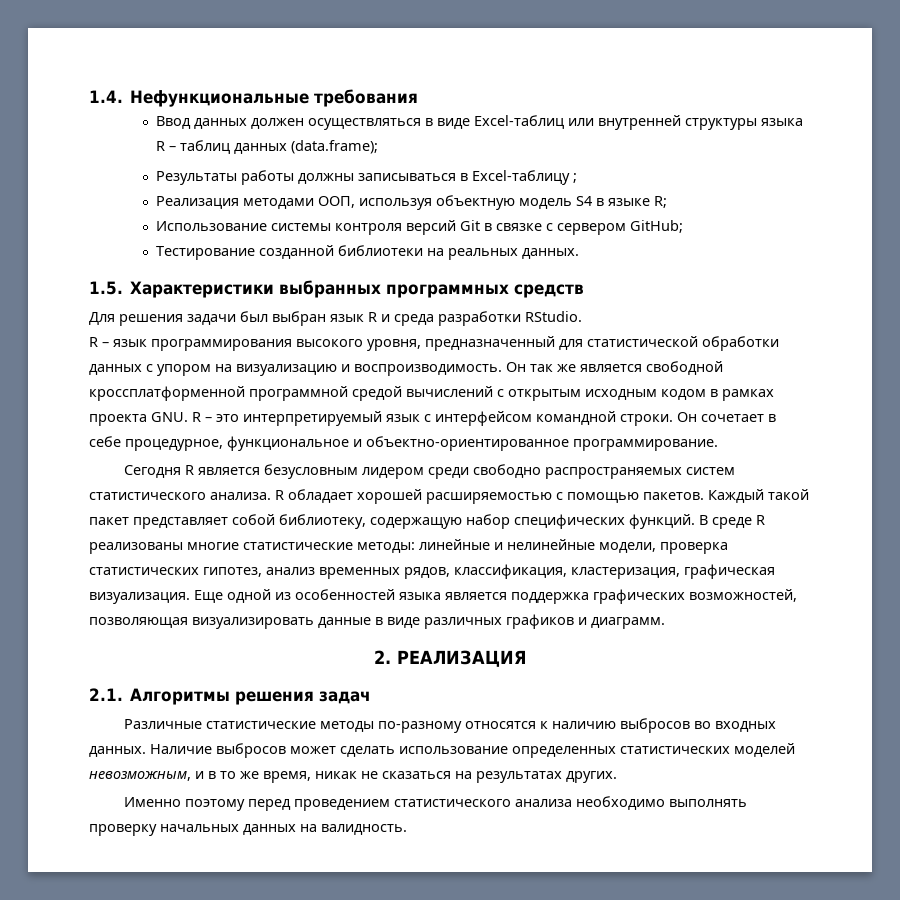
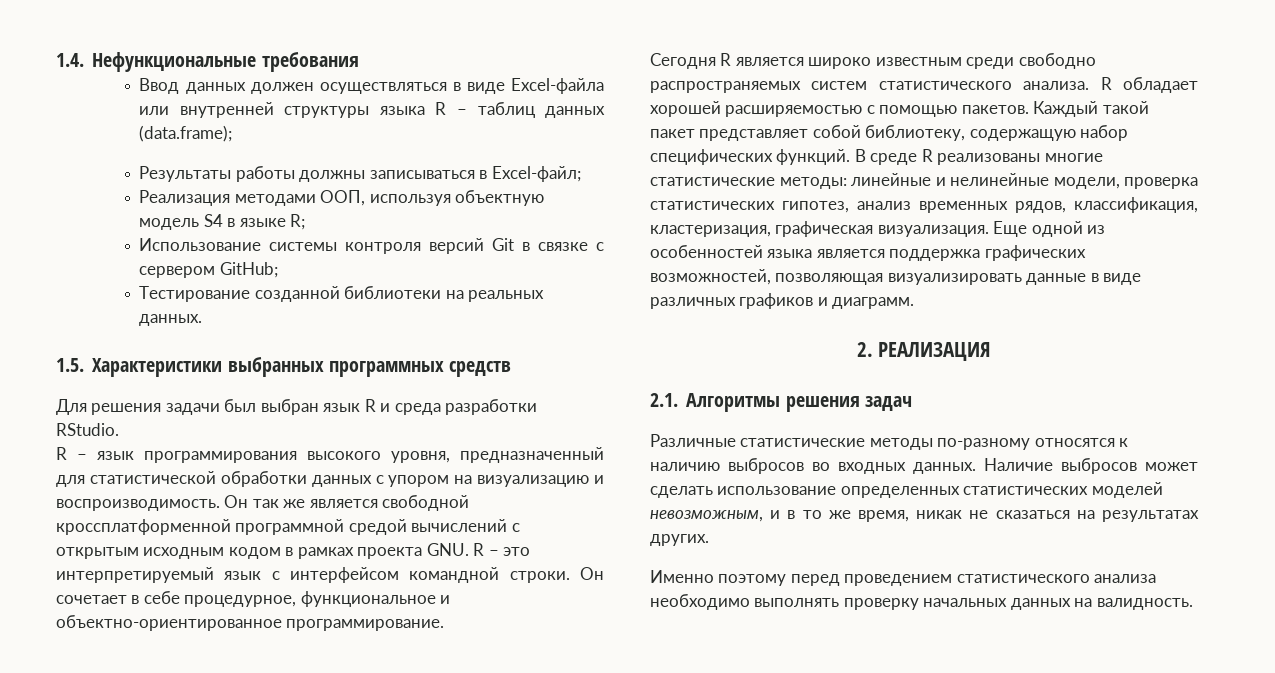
- Ввод данных должен осуществляться в виде Excel-таблиц или внутренней структуры языка R – таблиц данных (data.frame);
+ Ввод данных должен осуществляться в виде Excel-файла или внутренней структуры языка R – таблиц данных (data.frame);
- Результаты работы должны записываться в Excel-таблицу ;
+ Результаты работы должны записываться в Excel-файл;
- Сегодня R является безусловным лидером среди свободно распространяемых систем статистического анализа.
+ Сегодня R является широко известным среди свободно распространяемых систем статистического анализа.

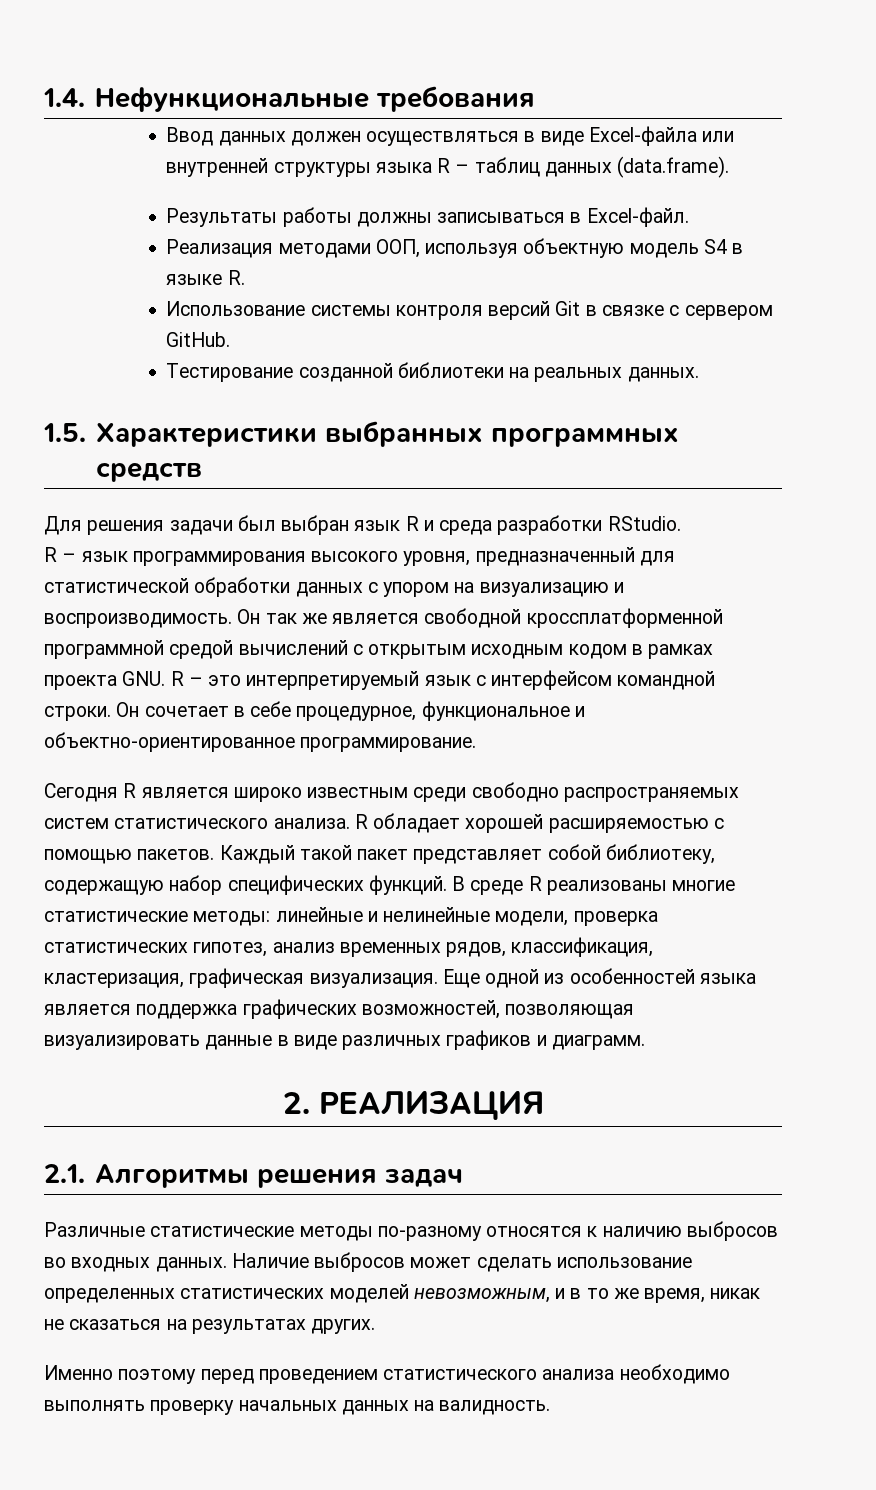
- Ввод данных должен осуществляться в виде Excel-файла или внутренней структуры языка R – таблиц данных (data.frame);
+ Ввод данных должен осуществляться в виде Excel-файла или внутренней структуры языка R – таблиц данных (data.frame).
- Результаты работы должны записываться в Excel-файл;
+ Результаты работы должны записываться в Excel-файл.
- Реализация методами ООП, используя объектную модель S4 в языке R;
+ Реализация методами ООП, используя объектную модель S4 в языке R.
- Использование системы контроля версий Git в связке с сервером GitHub;
+ Использование системы контроля версий Git в связке с сервером GitHub.

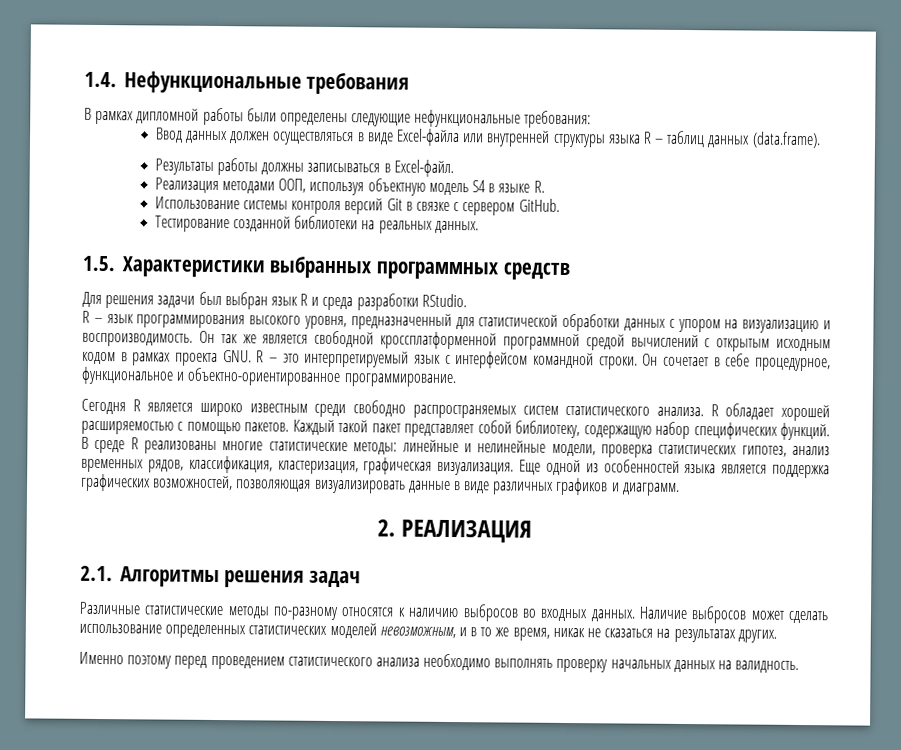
+ В рамках дипломной работы были определены следующие нефункциональные требования:

